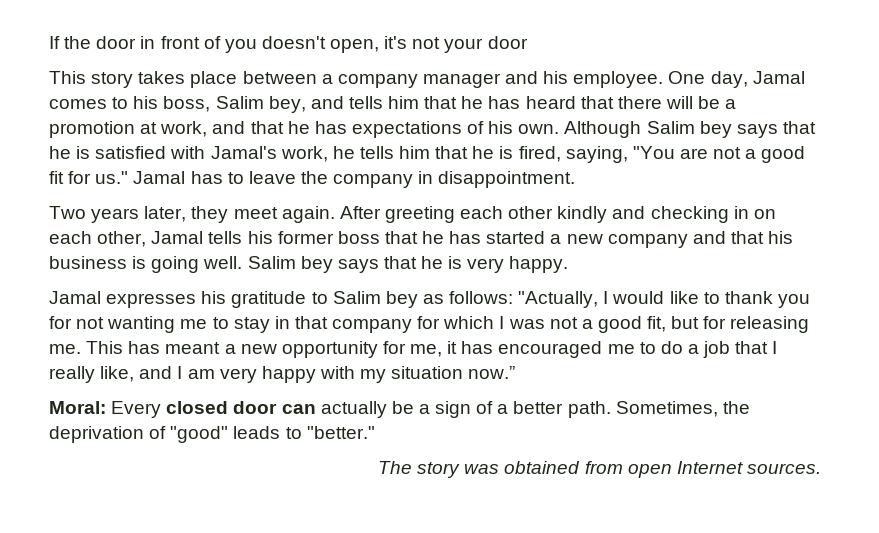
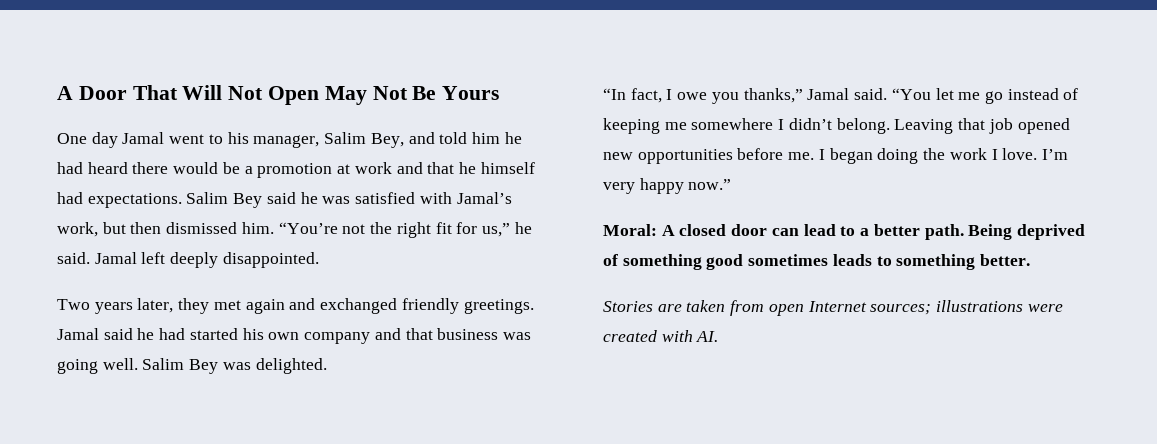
- If the door in front of you doesn't open, it's not your door
- This story takes place between a company manager and his employee. One day, Jamal comes to his boss, Salim bey, and tells him that he has heard that there will be a promotion at work, and that he has expectations of his own. Although Salim bey says that he is satisfied with Jamal's work, he tells him that he is fired, saying, "You are not a good fit for us." Jamal has to leave the company in disappointment.
- Two years later, they meet again. After greeting each other kindly and checking in on each other, Jamal tells his former boss that he has started a new company and that his business is going well. Salim bey says that he is very happy.
- Jamal expresses his gratitude to Salim bey as follows: "Actually, I would like to thank you for not wanting me to stay in that company for which I was not a good fit, but for releasing me. This has meant a new opportunity for me, it has encouraged me to do a job that I really like, and I am very happy with my situation now.”
+ A Door That Will Not Open May Not Be Yours
+ One day Jamal went to his manager, Salim Bey, and told him he had heard there would be a promotion at work and that he himself had expectations. Salim Bey said he was satisfied with Jamal’s work, but then dismissed him. “You’re not the right fit for us,” he said. Jamal left deeply disappointed.
+ Two years later, they met again and exchanged friendly greetings. Jamal said he had started his own company and that business was going well. Salim Bey was delighted.
+ “In fact, I owe you thanks,” Jamal said. “You let me go instead of keeping me somewhere I didn’t belong. Leaving that job opened new opportunities before me. I began doing the work I love. I’m very happy now.”
- Moral: Every closed door can actually be a sign of a better path. Sometimes, the deprivation of "good" leads to "better."
- The story was obtained from open Internet sources.
+ Moral: A closed door can lead to a better path. Being deprived of something good sometimes leads to something better.
+ Stories are taken from open Internet sources; illustrations were created with AI.

